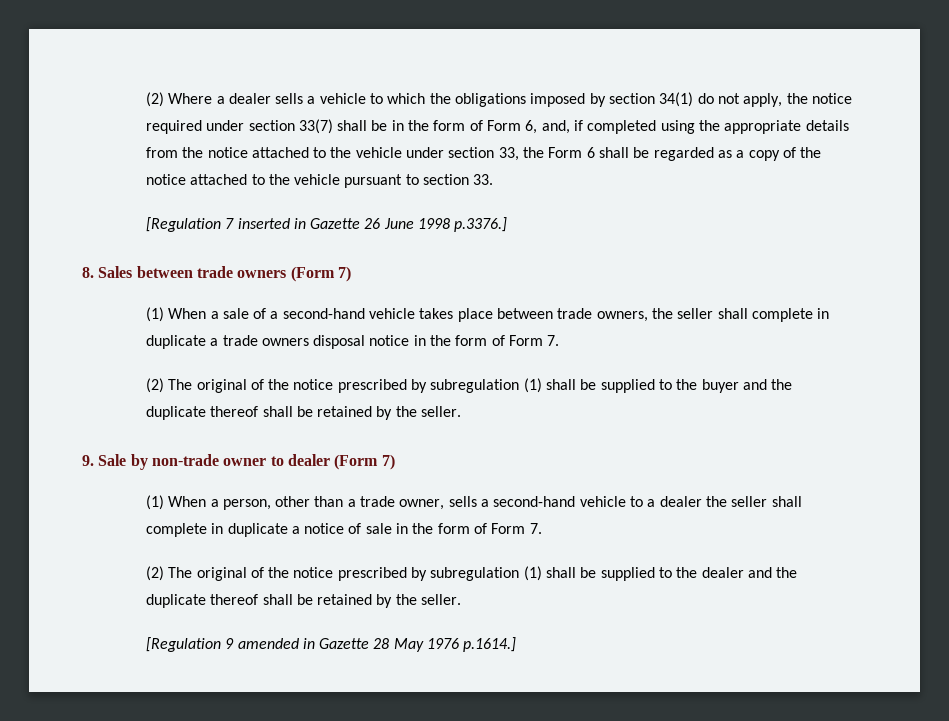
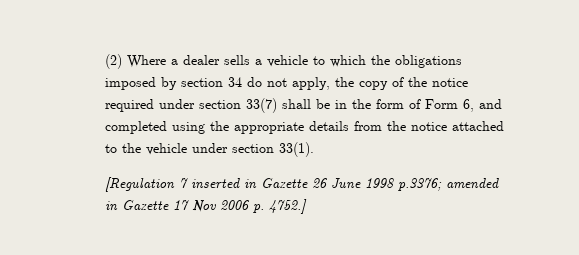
- (2) Where a dealer sells a vehicle to which the obligations imposed by section 34(1) do not apply, the notice required under section 33(7) shall be in the form of Form 6, and, if completed using the appropriate details from the notice attached to the vehicle under section 33, the Form 6 shall be regarded as a copy of the notice attached to the vehicle pursuant to section 33.
+ (2) Where a dealer sells a vehicle to which the obligations imposed by section 34 do not apply, the copy of the notice required under section 33(7) shall be in the form of Form 6, and completed using the appropriate details from the notice attached to the vehicle under section 33(1).
- [Regulation 7 inserted in Gazette 26 June 1998 p.3376.]
- 8. Sales between trade owners (Form 7)
- (1) When a sale of a second-hand vehicle takes place between trade owners, the seller shall complete in duplicate a trade owners disposal notice in the form of Form 7.
- (2) The original of the notice prescribed by subregulation (1) shall be supplied to the buyer and the duplicate thereof shall be retained by the seller.
- 9. Sale by non-trade owner to dealer (Form 7)
- (1) When a person, other than a trade owner, sells a second-hand vehicle to a dealer the seller shall complete in duplicate a notice of sale in the form of Form 7.
- (2) The original of the notice prescribed by subregulation (1) shall be supplied to the dealer and the duplicate thereof shall be retained by the seller.
- [Regulation 9 amended in Gazette 28 May 1976 p.1614.]
+ [Regulation 7 inserted in Gazette 26 June 1998 p.3376; amended in Gazette 17 Nov 2006 p. 4752.]

